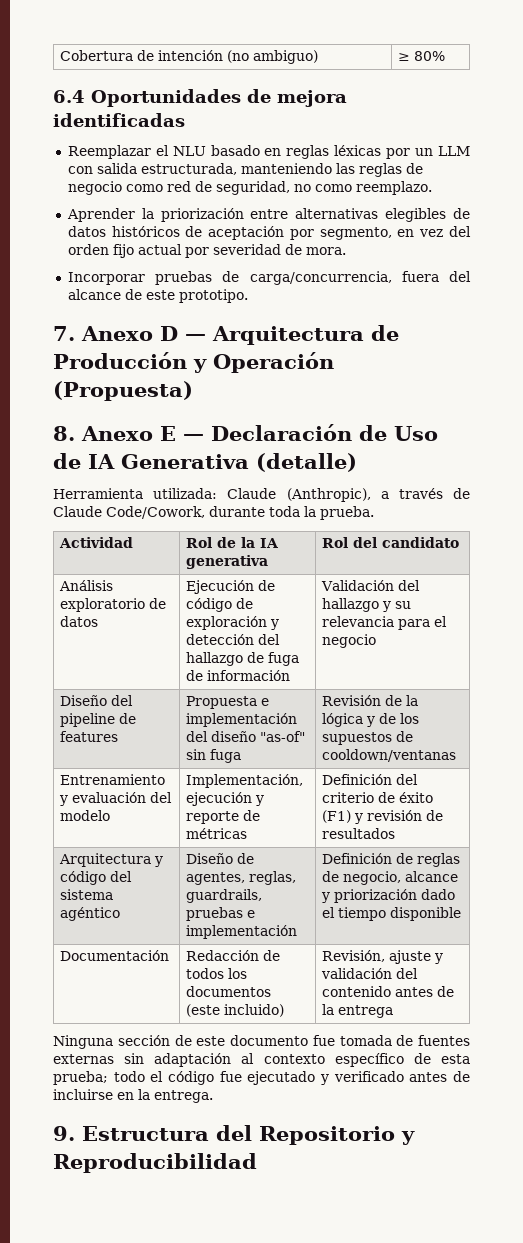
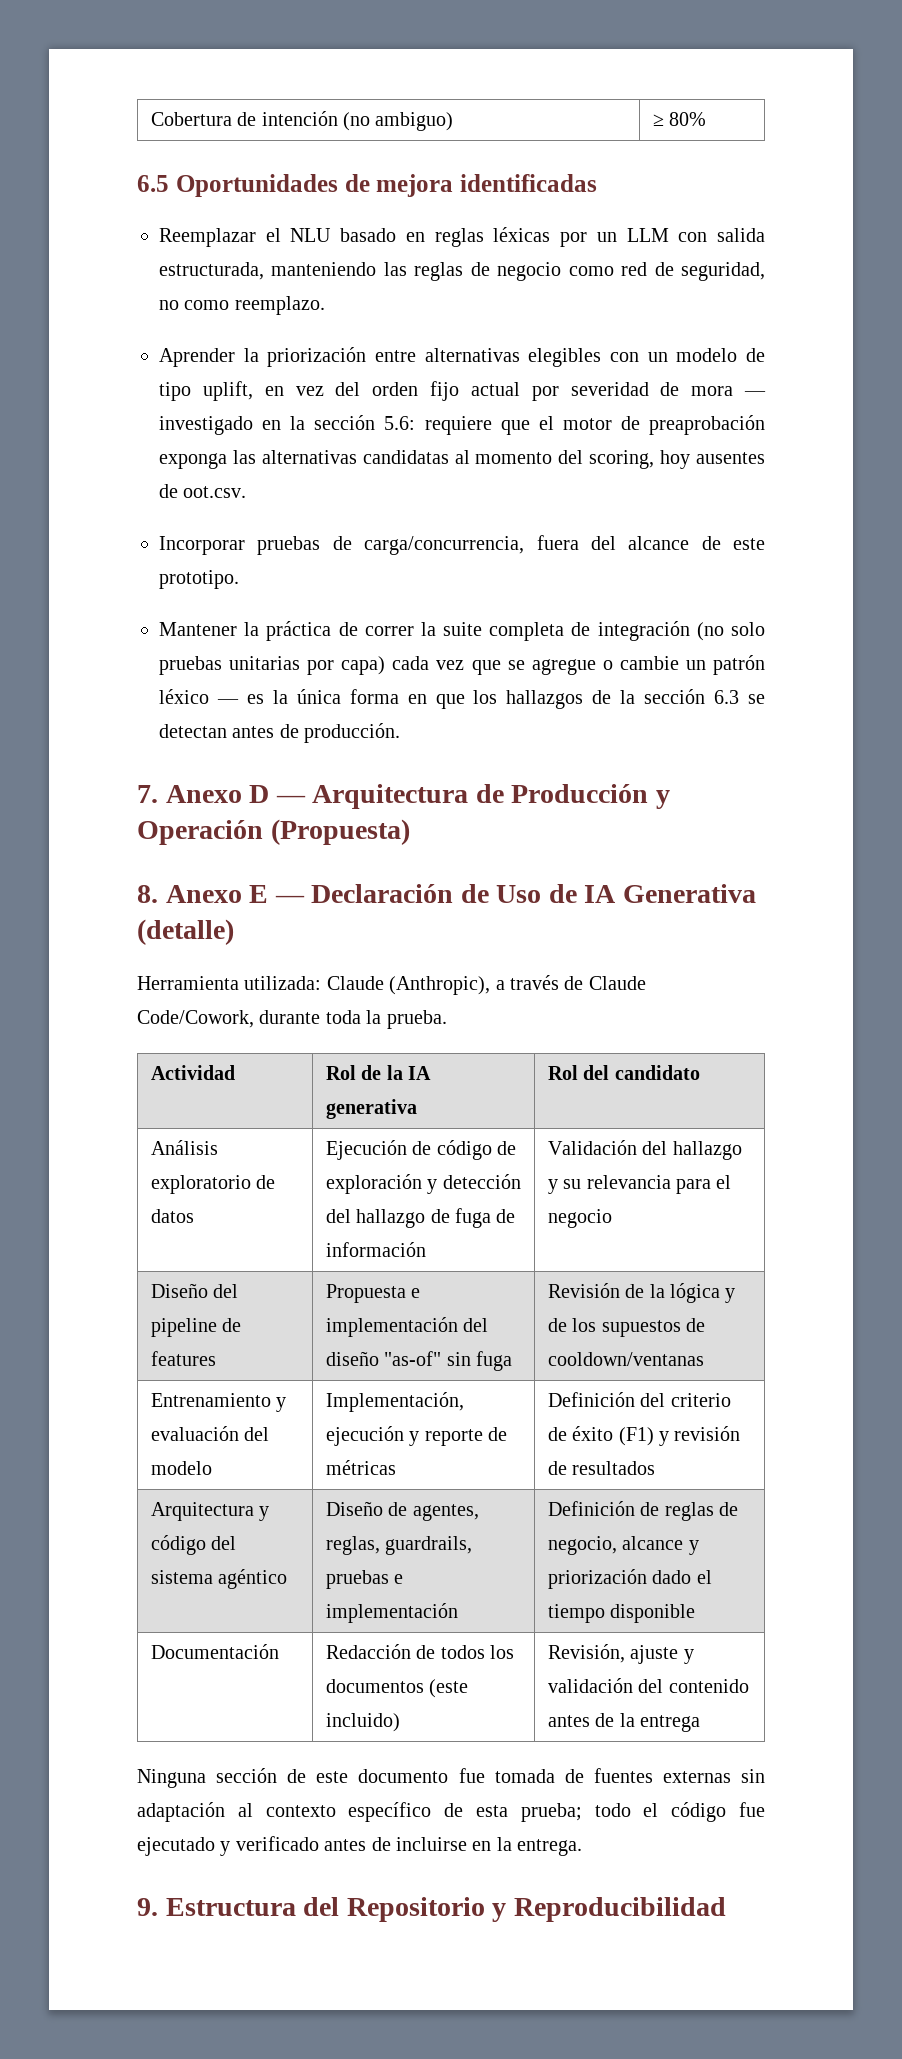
- 6.4 Oportunidades de mejora identificadas
+ 6.5 Oportunidades de mejora identificadas
- Aprender la priorización entre alternativas elegibles de datos históricos de aceptación por segmento, en vez del orden fijo actual por severidad de mora.
+ Aprender la priorización entre alternativas elegibles con un modelo de tipo uplift, en vez del orden fijo actual por severidad de mora — investigado en la sección 5.6: requiere que el motor de preaprobación exponga las alternativas candidatas al momento del scoring, hoy ausentes de oot.csv.
+ Mantener la práctica de correr la suite completa de integración (no solo pruebas unitarias por capa) cada vez que se agregue o cambie un patrón léxico — es la única forma en que los hallazgos de la sección 6.3 se detectan antes de producción.

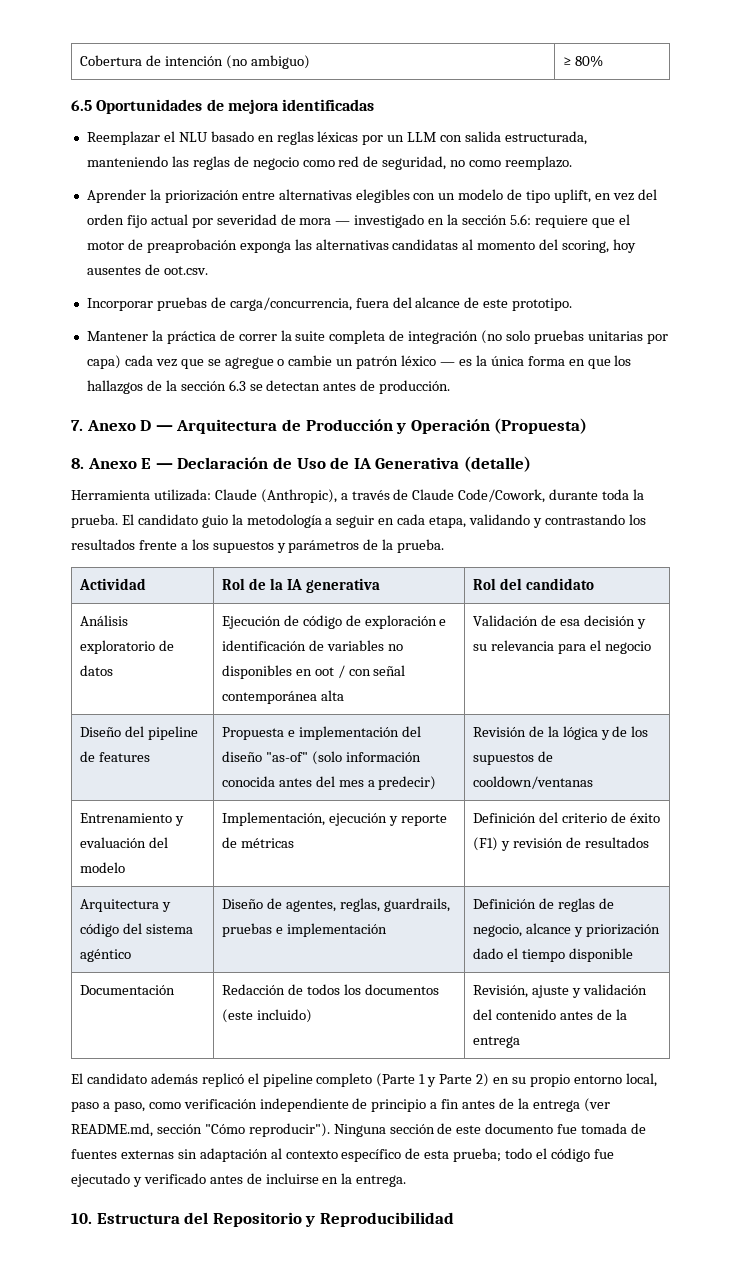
+ El candidato guio la metodología a seguir en cada etapa, validando y contrastando los resultados frente a los supuestos y parámetros de la prueba.
- Análisis exploratorio de datos | Ejecución de código de exploración y detección del hallazgo de fuga de información | Validación del hallazgo y su relevancia para el negocio
+ Análisis exploratorio de datos | Ejecución de código de exploración e identificación de variables no disponibles en oot / con señal contemporánea alta | Validación de esa decisión y su relevancia para el negocio
- Diseño del pipeline de features | Propuesta e implementación del diseño "as-of" sin fuga | Revisión de la lógica y de los supuestos de cooldown/ventanas
+ Diseño del pipeline de features | Propuesta e implementación del diseño "as-of" (solo información conocida antes del mes a predecir) | Revisión de la lógica y de los supuestos de cooldown/ventanas
+ El candidato además replicó el pipeline completo (Parte 1 y Parte 2) en su propio entorno local, paso a paso, como verificación independiente de principio a fin antes de la entrega (ver README.md, sección "Cómo reproducir").
- 9. Estructura del Repositorio y Reproducibilidad
+ 10. Estructura del Repositorio y Reproducibilidad

